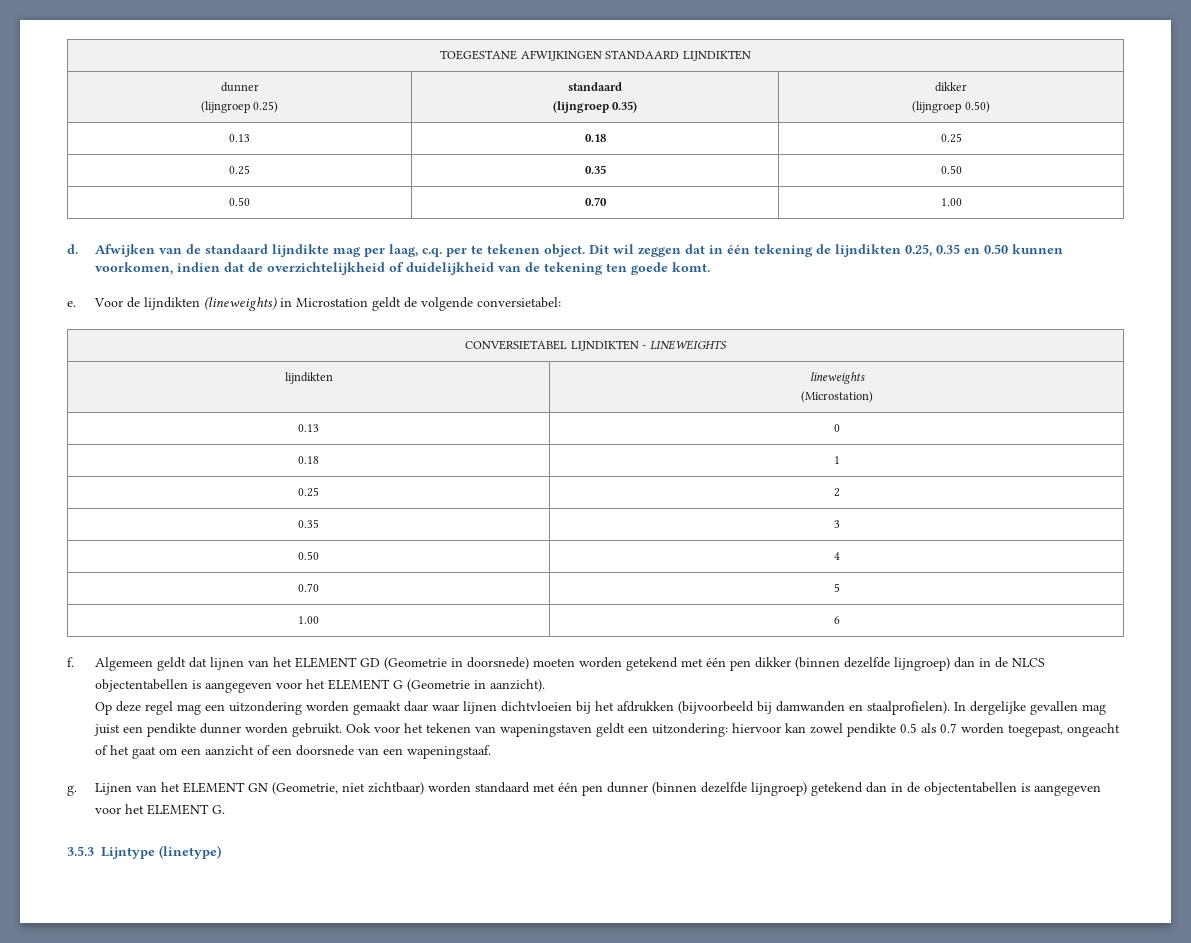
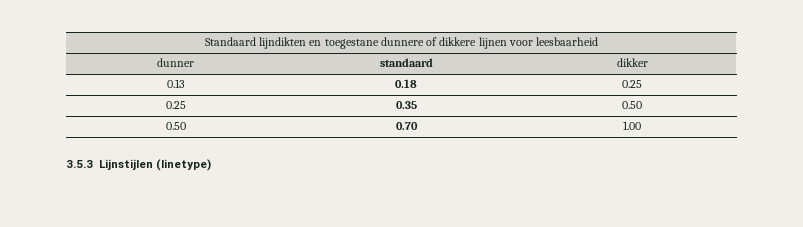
- TOEGESTANE AFWIJKINGEN STANDAARD LIJNDIKTEN
- dunner
- (lijngroep 0.25) | standaard
- (lijngroep 0.35) | dikker
- (lijngroep 0.50)
+ Standaard lijndikten en toegestane dunnere of dikkere lijnen voor leesbaarheid
+ dunner | standaard | dikker
- d. Afwijken van de standaard lijndikte mag per laag, c.q. per te tekenen object. Dit wil zeggen dat in één tekening de lijndikten 0.25, 0.35 en 0.50 kunnen voorkomen, indien dat de overzichtelijkheid of duidelijkheid van de tekening ten goede komt.
- e. Voor de lijndikten (lineweights) in Microstation geldt de volgende conversietabel:
- CONVERSIETABEL LIJNDIKTEN - LINEWEIGHTS
- lijndikten | lineweights
- (Microstation)
- 0.13 | 0
- 0.18 | 1
- 0.25 | 2
- 0.35 | 3
- 0.50 | 4
- 0.70 | 5
- 1.00 | 6
- f. Algemeen geldt dat lijnen van het ELEMENT GD (Geometrie in doorsnede) moeten worden getekend met één pen dikker (binnen dezelfde lijngroep) dan in de NLCS objectentabellen is aangegeven voor het ELEMENT G (Geometrie in aanzicht).
- Op deze regel mag een uitzondering worden gemaakt daar waar lijnen dichtvloeien bij het afdrukken (bijvoorbeeld bij damwanden en staalprofielen). In dergelijke gevallen mag juist een pendikte dunner worden gebruikt. Ook voor het tekenen van wapeningstaven geldt een uitzondering: hiervoor kan zowel pendikte 0.5 als 0.7 worden toegepast, ongeacht of het gaat om een aanzicht of een doorsnede van een wapeningstaaf.
- g. Lijnen van het ELEMENT GN (Geometrie, niet zichtbaar) worden standaard met één pen dunner (binnen dezelfde lijngroep) getekend dan in de objectentabellen is aangegeven voor het ELEMENT G.
- 3.5.3 Lijntype (linetype)
+ 3.5.3 Lijnstijlen (linetype)

